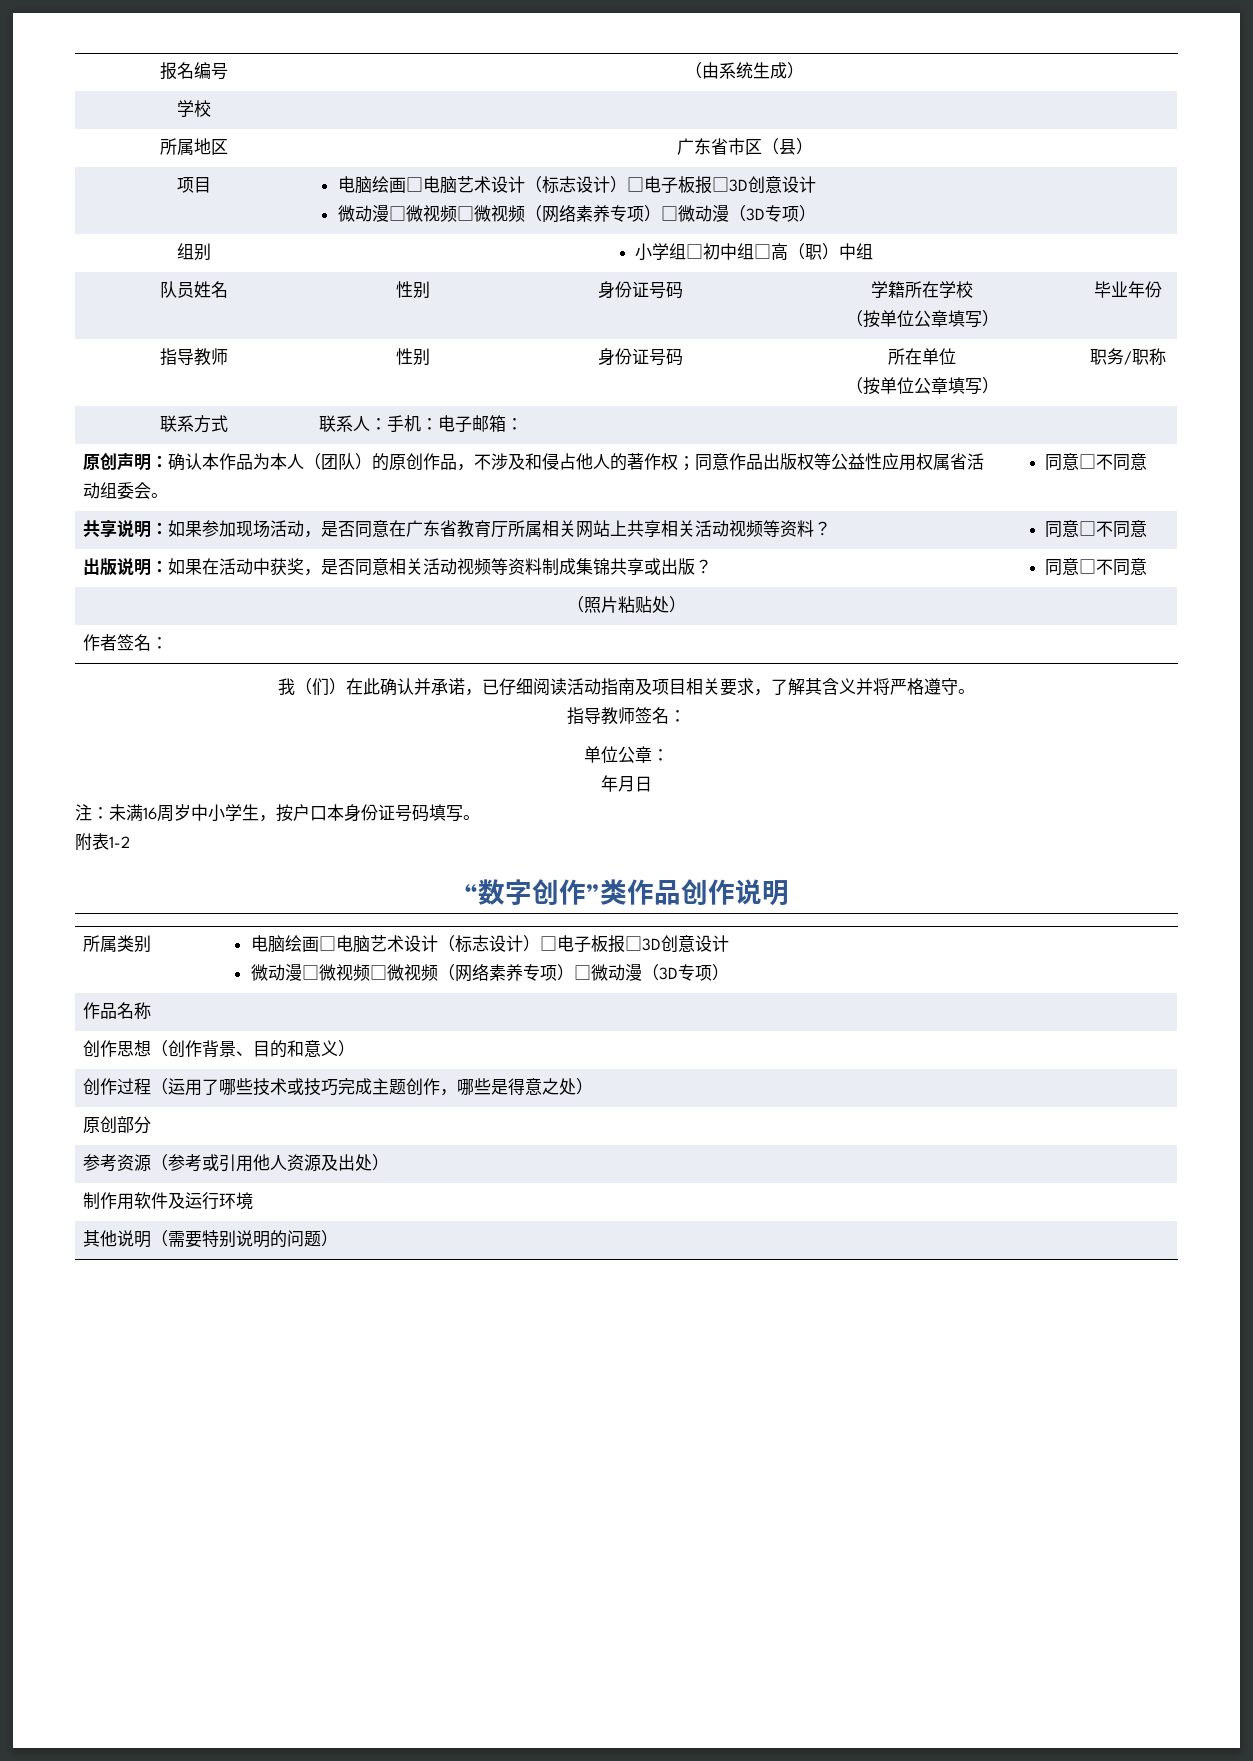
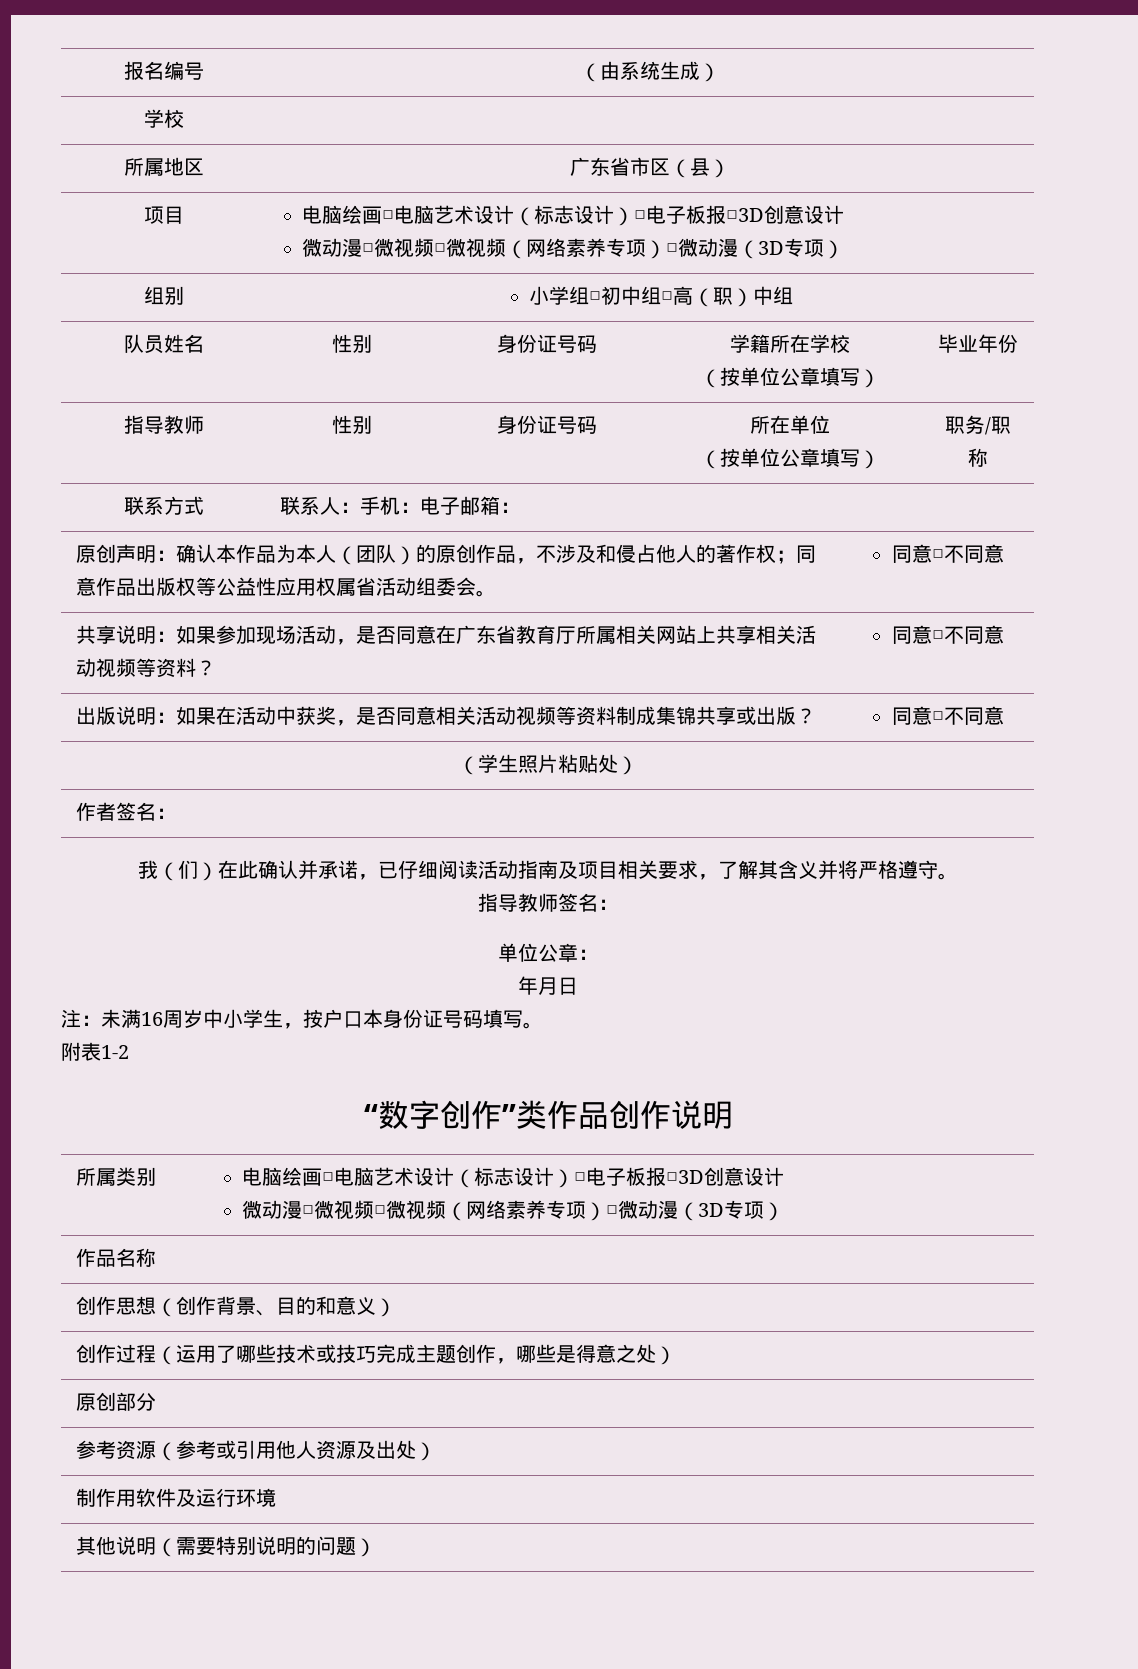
- （照片粘贴处）
+ （学生照片粘贴处）

